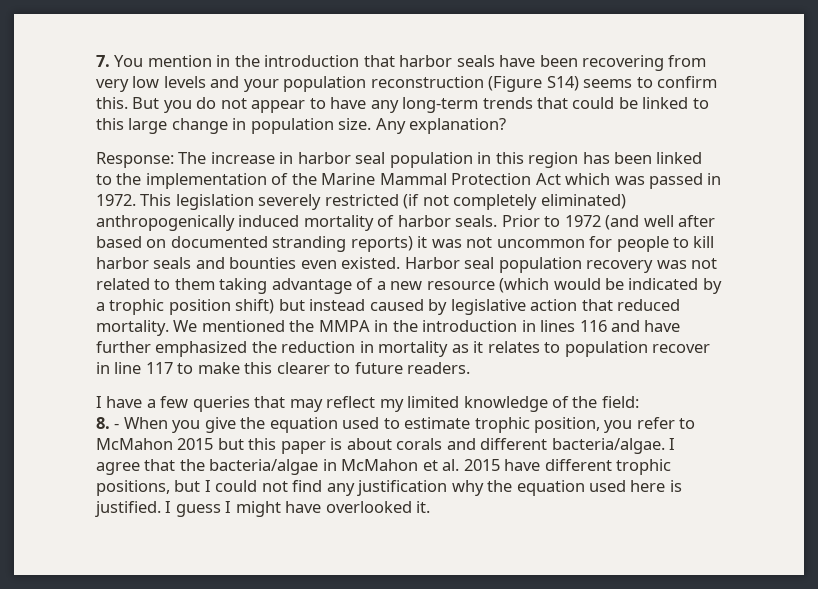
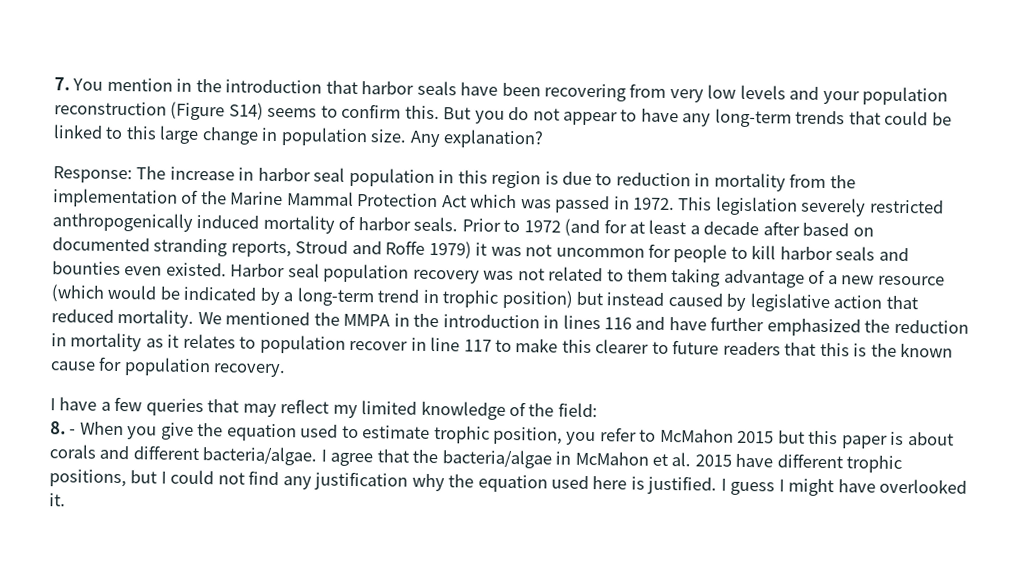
- Response: The increase in harbor seal population in this region has been linked to the implementation of the Marine Mammal Protection Act which was passed in 1972.
+ Response: The increase in harbor seal population in this region is due to reduction in mortality from the implementation of the Marine Mammal Protection Act which was passed in 1972.
- This legislation severely restricted (if not completely eliminated) anthropogenically induced mortality of harbor seals.
+ This legislation severely restricted anthropogenically induced mortality of harbor seals.
- Prior to 1972 (and well after based on documented stranding reports) it was not uncommon for people to kill harbor seals and bounties even existed.
+ Prior to 1972 (and for at least a decade after based on documented stranding reports, Stroud and Roffe 1979) it was not uncommon for people to kill harbor seals and bounties even existed.
- Harbor seal population recovery was not related to them taking advantage of a new resource (which would be indicated by a trophic position shift) but instead caused by legislative action that reduced mortality.
+ Harbor seal population recovery was not related to them taking advantage of a new resource (which would be indicated by a long-term trend in trophic position) but instead caused by legislative action that reduced mortality.
- We mentioned the MMPA in the introduction in lines 116 and have further emphasized the reduction in mortality as it relates to population recover in line 117 to make this clearer to future readers.
+ We mentioned the MMPA in the introduction in lines 116 and have further emphasized the reduction in mortality as it relates to population recover in line 117 to make this clearer to future readers that this is the known cause for population recovery.

